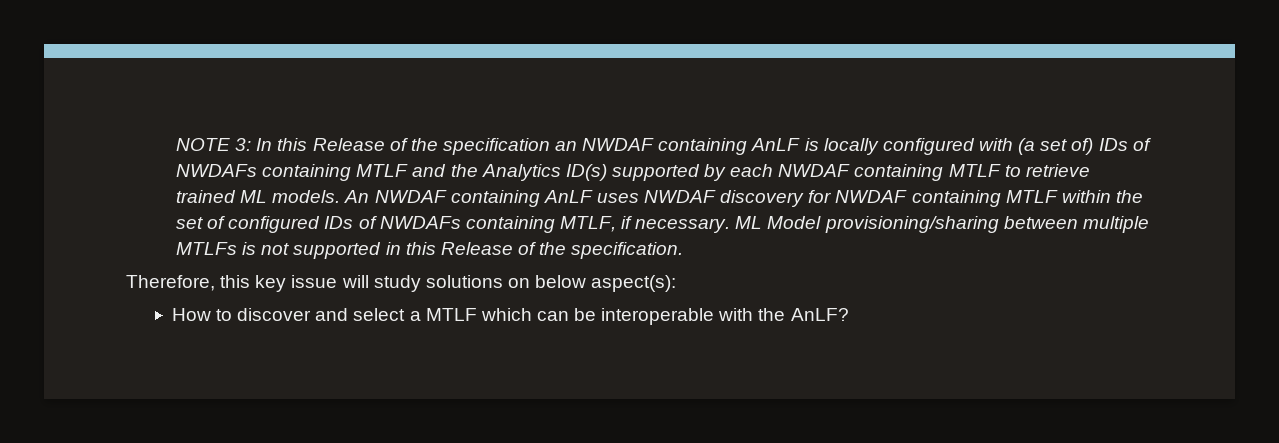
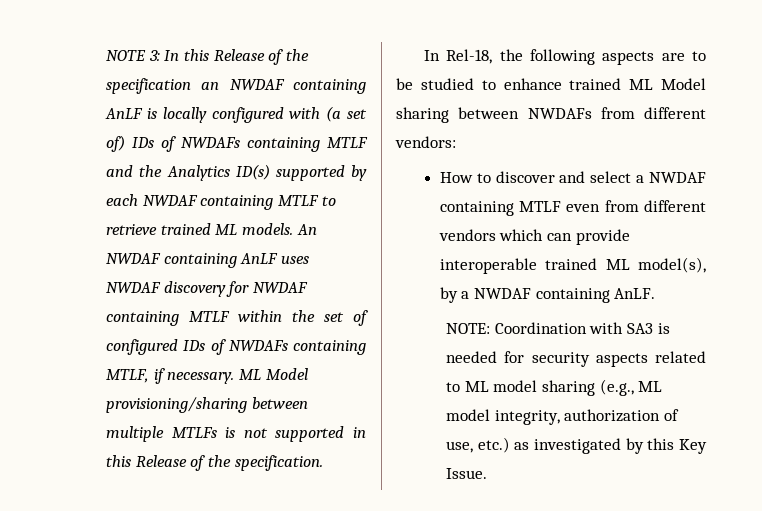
- Therefore, this key issue will study solutions on below aspect(s):
+ In Rel-18, the following aspects are to be studied to enhance trained ML Model sharing between NWDAFs from different vendors:
- How to discover and select a MTLF which can be interoperable with the AnLF?
+ How to discover and select a NWDAF containing MTLF even from different vendors which can provide interoperable trained ML model(s), by a NWDAF containing AnLF.
+ NOTE: Coordination with SA3 is needed for security aspects related to ML model sharing (e.g., ML model integrity, authorization of use, etc.) as investigated by this Key Issue.

